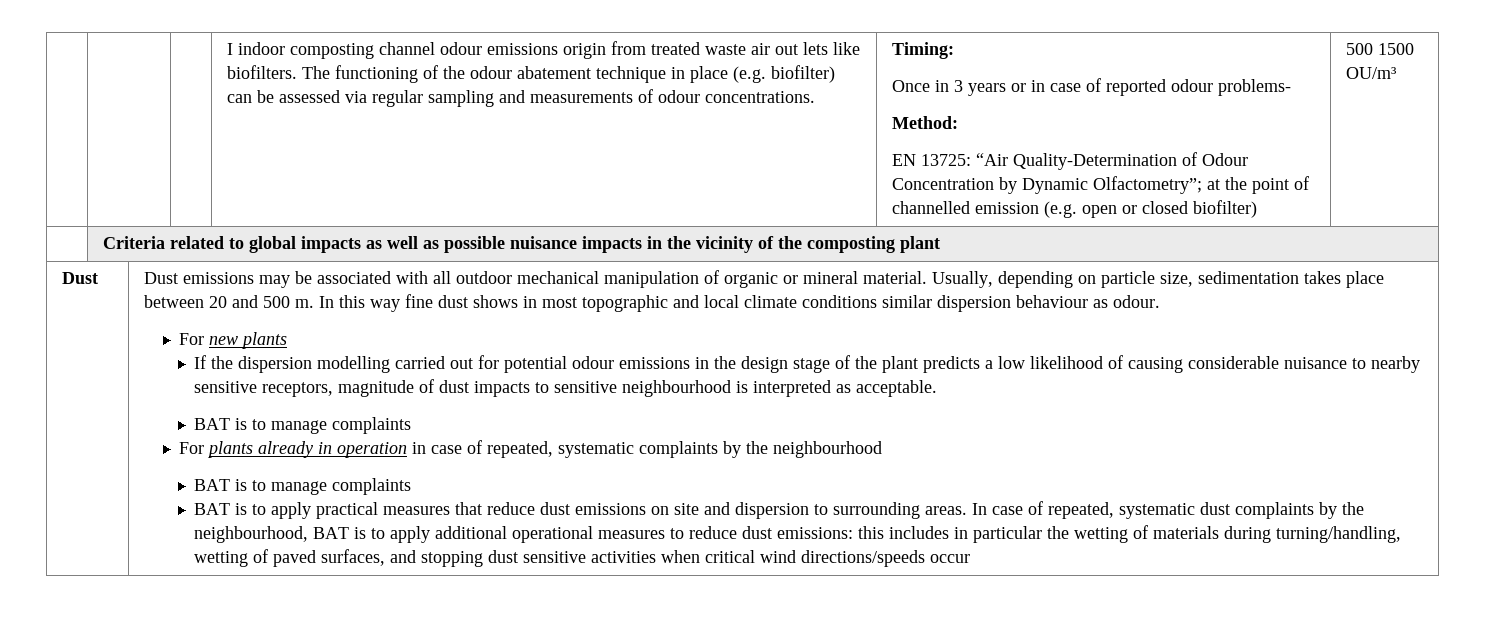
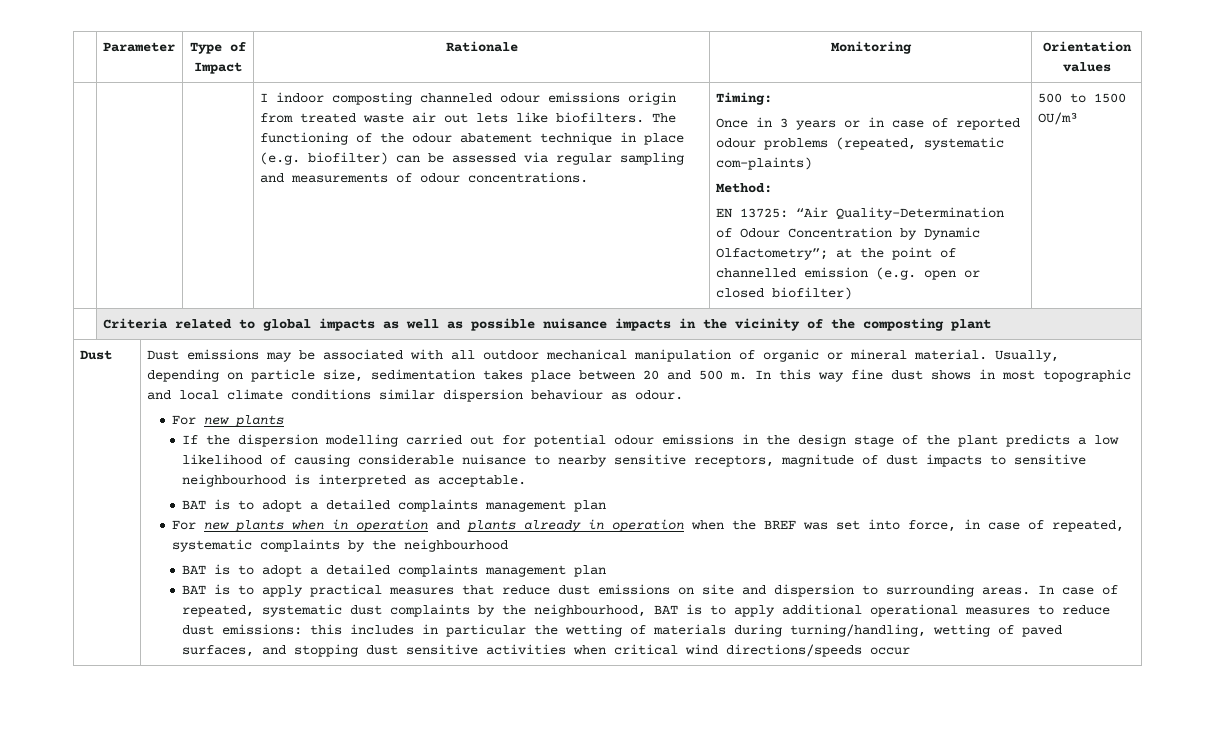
+ Parameter | Type of Impact | Rationale | Monitoring | Orientation values
- I indoor composting channel odour emissions origin from treated waste air out lets like biofilters.
+ I indoor composting channeled odour emissions origin from treated waste air out lets like biofilters.
- Once in 3 years or in case of reported odour problems-
+ Once in 3 years or in case of reported odour problems (repeated, systematic com-plaints)
- 500 1500 OU/m³
+ 500 to 1500 OU/m³
  If the dispersion modelling carried out for potential odour emissions in the design stage of the plant predicts a low likelihood of causing considerable nuisance to nearby sensitive receptors, magnitude of dust impacts to sensitive neighbourhood is interpreted as acceptable.
- BAT is to manage complaints
- For plants already in operation in case of repeated, systematic complaints by the neighbourhood
- BAT is to manage complaints
+ BAT is to adopt a detailed complaints management plan
+ For new plants when in operation and plants already in operation when the BREF was set into force, in case of repeated, systematic complaints by the neighbourhood
+ BAT is to adopt a detailed complaints management plan

